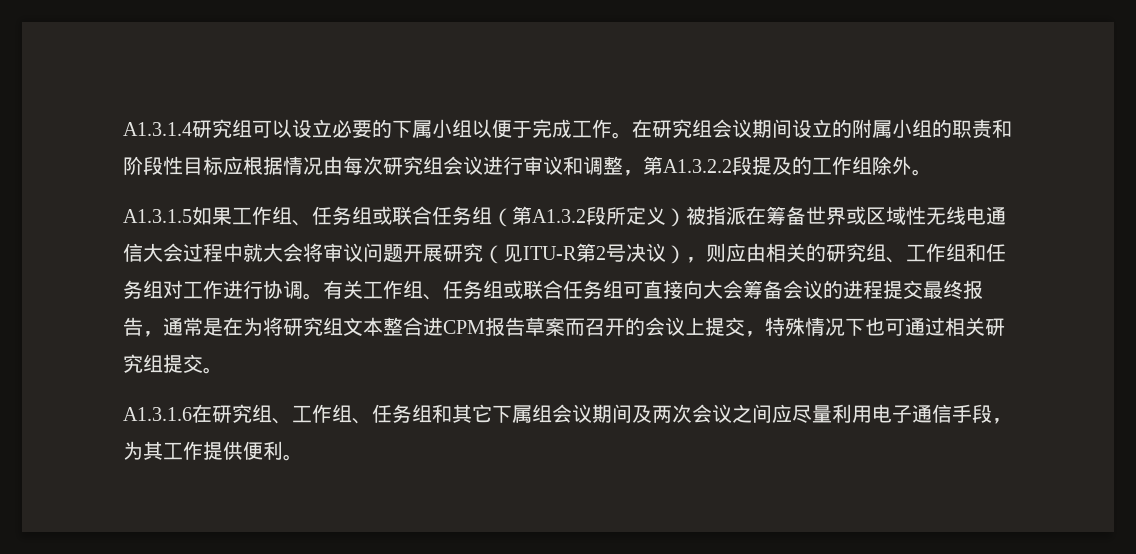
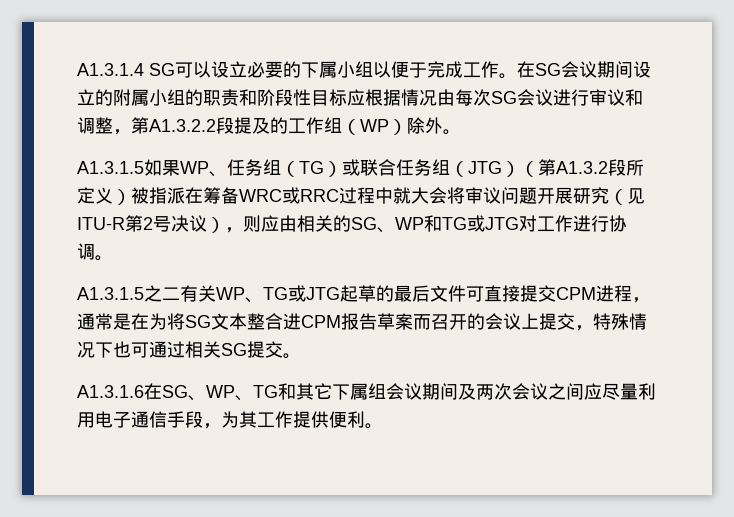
- A1.3.1.4研究组可以设立必要的下属小组以便于完成工作。
+ A1.3.1.4 SG可以设立必要的下属小组以便于完成工作。
- 在研究组会议期间设立的附属小组的职责和阶段性目标应根据情况由每次研究组会议进行审议和调整，第A1.3.2.2段提及的工作组除外。
+ 在SG会议期间设立的附属小组的职责和阶段性目标应根据情况由每次SG会议进行审议和调整，第A1.3.2.2段提及的工作组（WP）除外。
- A1.3.1.5如果工作组、任务组或联合任务组（第A1.3.2段所定义）被指派在筹备世界或区域性无线电通信大会过程中就大会将审议问题开展研究（见ITU-R第2号决议），则应由相关的研究组、工作组和任务组对工作进行协调。有关工作组、任务组或联合任务组可直接向大会筹备会议的进程提交最终报告，通常是在为将研究组文本整合进CPM报告草案而召开的会议上提交，特殊情况下也可通过相关研究组提交。
+ A1.3.1.5如果WP、任务组（TG）或联合任务组（JTG）（第A1.3.2段所定义）被指派在筹备WRC或RRC过程中就大会将审议问题开展研究（见ITU-R第2号决议），则应由相关的SG、WP和TG或JTG对工作进行协调。
+ A1.3.1.5之二有关WP、TG或JTG起草的最后文件可直接提交CPM进程，通常是在为将SG文本整合进CPM报告草案而召开的会议上提交，特殊情况下也可通过相关SG提交。
- A1.3.1.6在研究组、工作组、任务组和其它下属组会议期间及两次会议之间应尽量利用电子通信手段，为其工作提供便利。
+ A1.3.1.6在SG、WP、TG和其它下属组会议期间及两次会议之间应尽量利用电子通信手段，为其工作提供便利。

